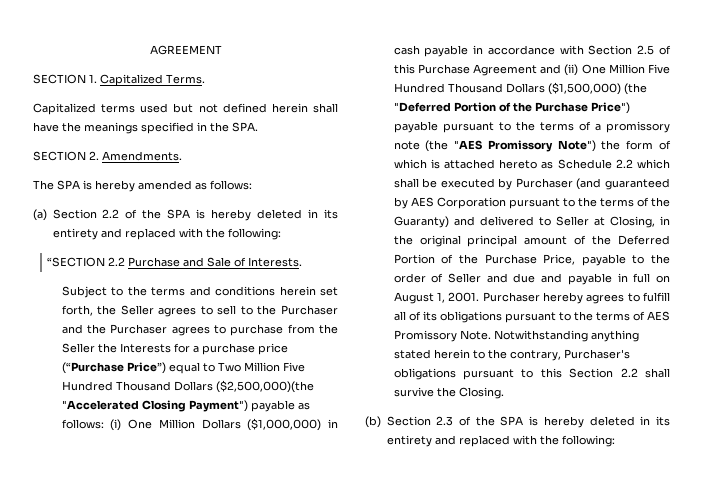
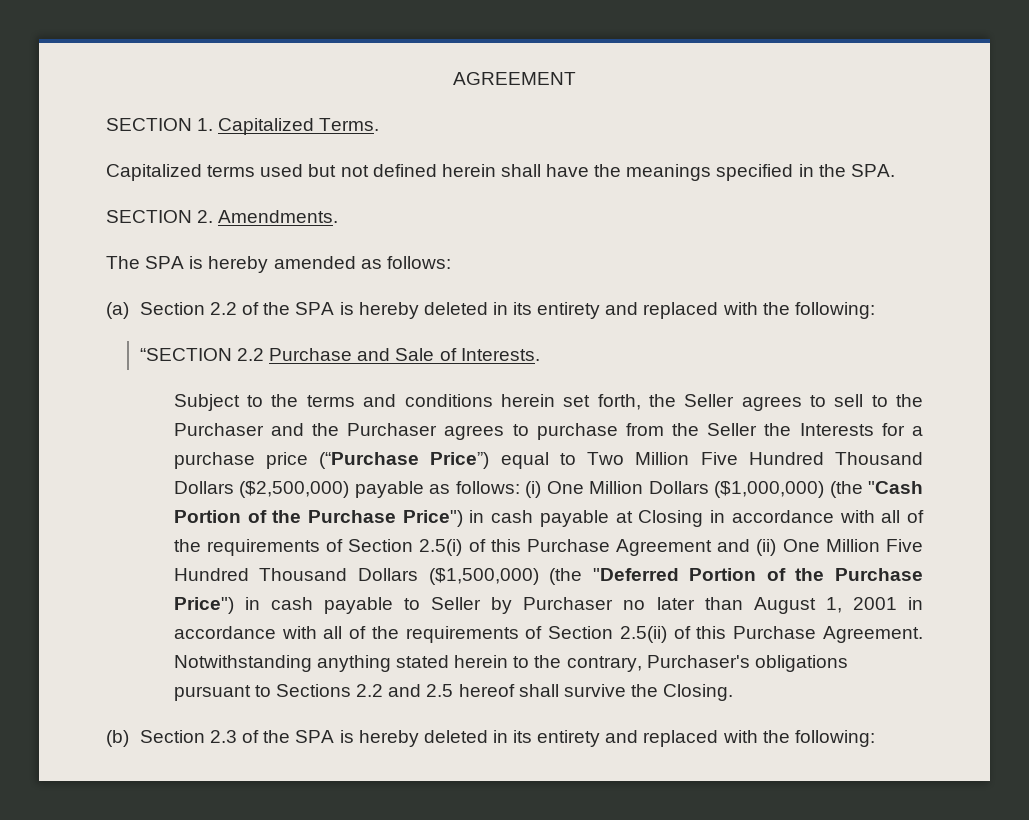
- Subject to the terms and conditions herein set forth, the Seller agrees to sell to the Purchaser and the Purchaser agrees to purchase from the Seller the Interests for a purchase price (“Purchase Price”) equal to Two Million Five Hundred Thousand Dollars ($2,500,000)(the "Accelerated Closing Payment") payable as follows:
+ Subject to the terms and conditions herein set forth, the Seller agrees to sell to the Purchaser and the Purchaser agrees to purchase from the Seller the Interests for a purchase price (“Purchase Price”) equal to Two Million Five Hundred Thousand Dollars ($2,500,000) payable as follows:
- (i) One Million Dollars ($1,000,000) in cash payable in accordance with Section 2.5 of this Purchase Agreement and (ii) One Million Five Hundred Thousand Dollars ($1,500,000) (the "Deferred Portion of the Purchase Price") payable pursuant to the terms of a promissory note (the "AES Promissory Note") the form of which is attached hereto as Schedule 2.2 which shall be executed by Purchaser (and guaranteed by AES Corporation pursuant to the terms of the Guaranty) and delivered to Seller at Closing, in the original principal amount of the Deferred Portion of the Purchase Price, payable to the order of Seller and due and payable in full on August 1, 2001. Purchaser hereby agrees to fulfill all of its obligations pursuant to the terms of AES Promissory Note.
+ (i) One Million Dollars ($1,000,000) (the "Cash Portion of the Purchase Price") in cash payable at Closing in accordance with all of the requirements of Section 2.5(i) of this Purchase Agreement and (ii) One Million Five Hundred Thousand Dollars ($1,500,000) (the "Deferred Portion of the Purchase Price") in cash payable to Seller by Purchaser no later than August 1, 2001 in accordance with all of the requirements of Section 2.5(ii) of this Purchase Agreement.
- Notwithstanding anything stated herein to the contrary, Purchaser's obligations pursuant to this Section 2.2 shall survive the Closing.
+ Notwithstanding anything stated herein to the contrary, Purchaser's obligations pursuant to Sections 2.2 and 2.5 hereof shall survive the Closing.

